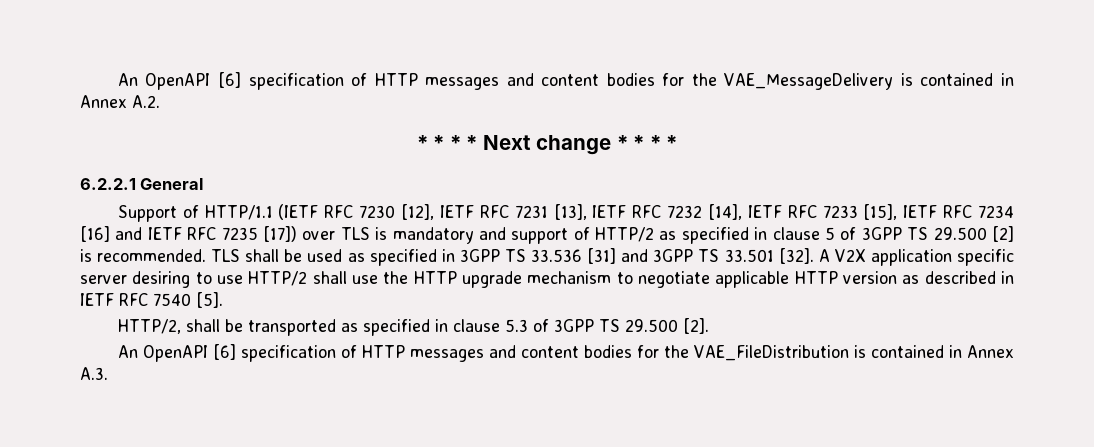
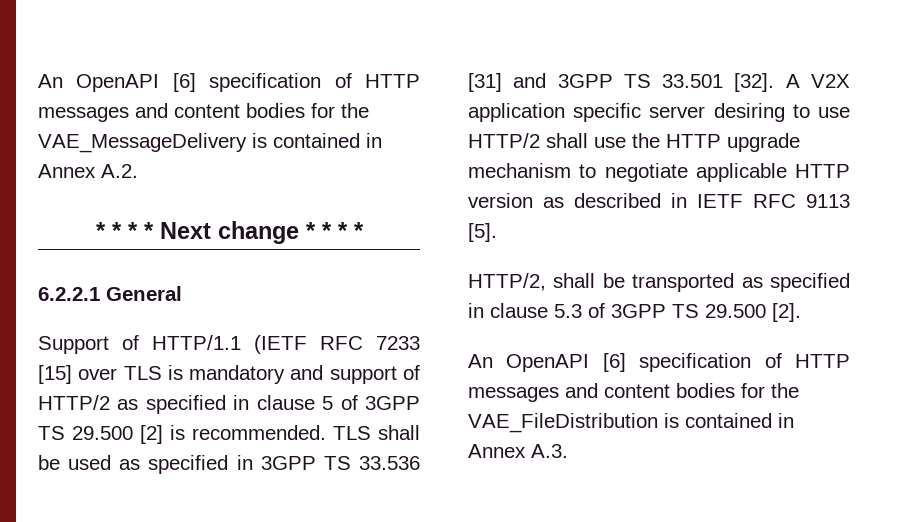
- Support of HTTP/1.1 (IETF RFC 7230 [12], IETF RFC 7231 [13], IETF RFC 7232 [14], IETF RFC 7233 [15], IETF RFC 7234 [16] and IETF RFC 7235 [17]) over TLS is mandatory and support of HTTP/2 as specified in clause 5 of 3GPP TS 29.500 [2] is recommended.
+ Support of HTTP/1.1 (IETF RFC 7233 [15] over TLS is mandatory and support of HTTP/2 as specified in clause 5 of 3GPP TS 29.500 [2] is recommended.
- A V2X application specific server desiring to use HTTP/2 shall use the HTTP upgrade mechanism to negotiate applicable HTTP version as described in IETF RFC 7540 [5].
+ A V2X application specific server desiring to use HTTP/2 shall use the HTTP upgrade mechanism to negotiate applicable HTTP version as described in IETF RFC 9113 [5].

